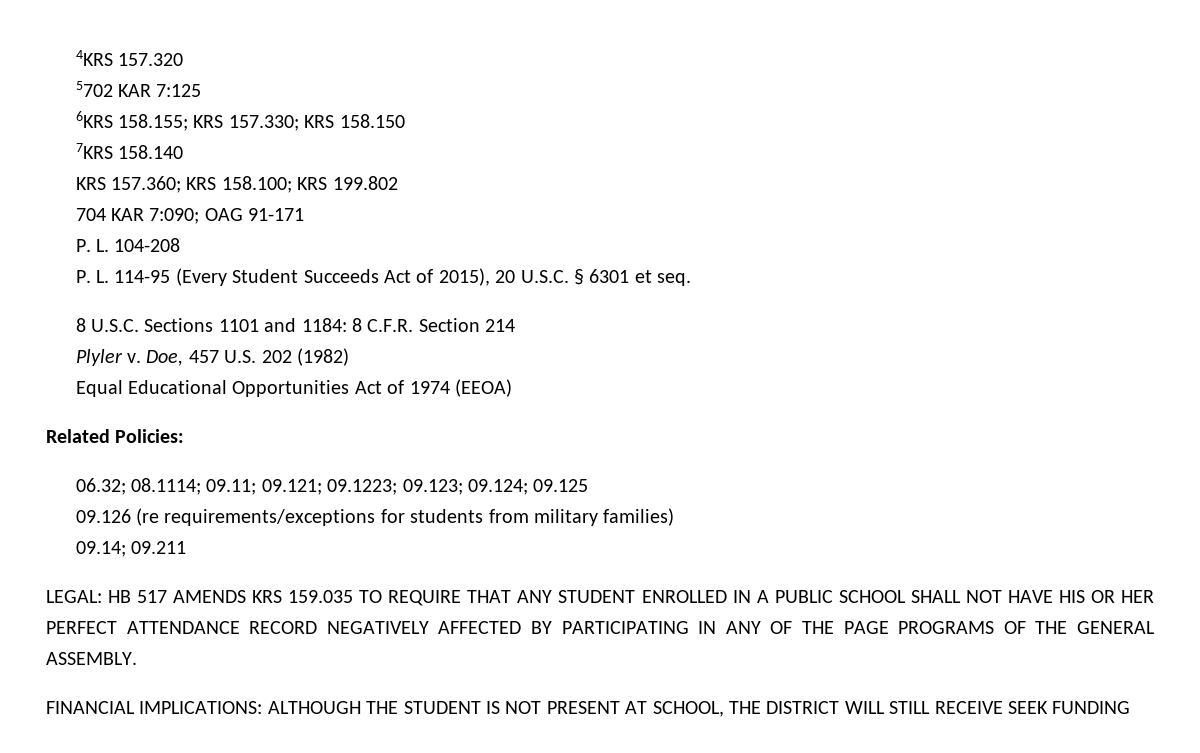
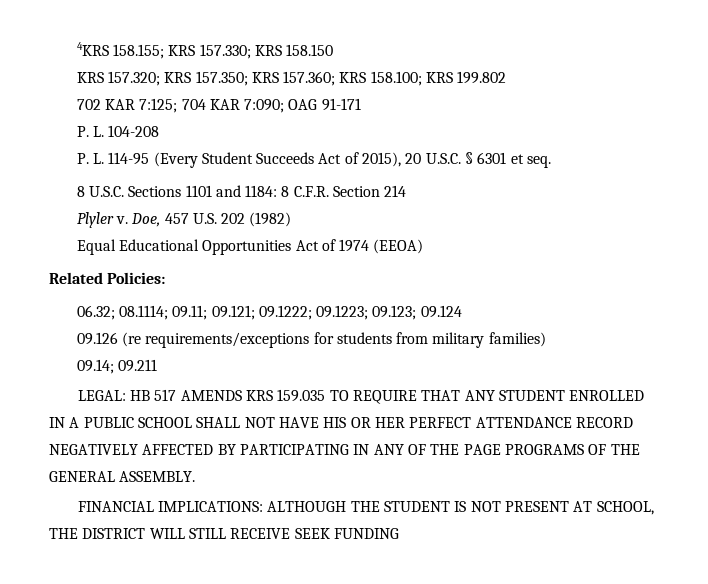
- 4KRS 157.320
- 5702 KAR 7:125
- 6KRS 158.155; KRS 157.330; KRS 158.150
+ 4KRS 158.155; KRS 157.330; KRS 158.150
- 7KRS 158.140
- KRS 157.360; KRS 158.100; KRS 199.802
+ KRS 157.320; KRS 157.350; KRS 157.360; KRS 158.100; KRS 199.802
- 704 KAR 7:090; OAG 91-171
+ 702 KAR 7:125; 704 KAR 7:090; OAG 91-171
- 06.32; 08.1114; 09.11; 09.121; 09.1223; 09.123; 09.124; 09.125
+ 06.32; 08.1114; 09.11; 09.121; 09.1222; 09.1223; 09.123; 09.124

